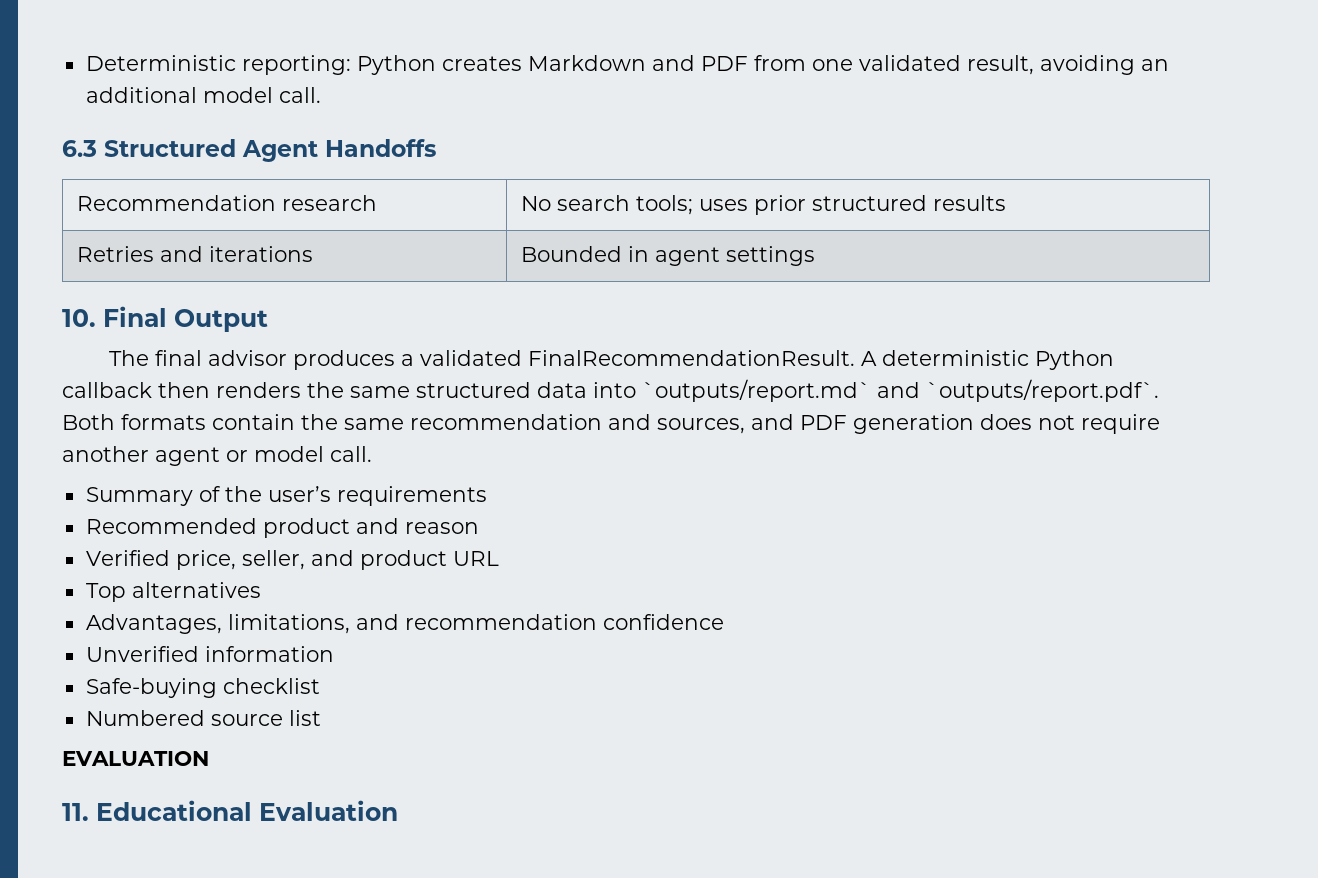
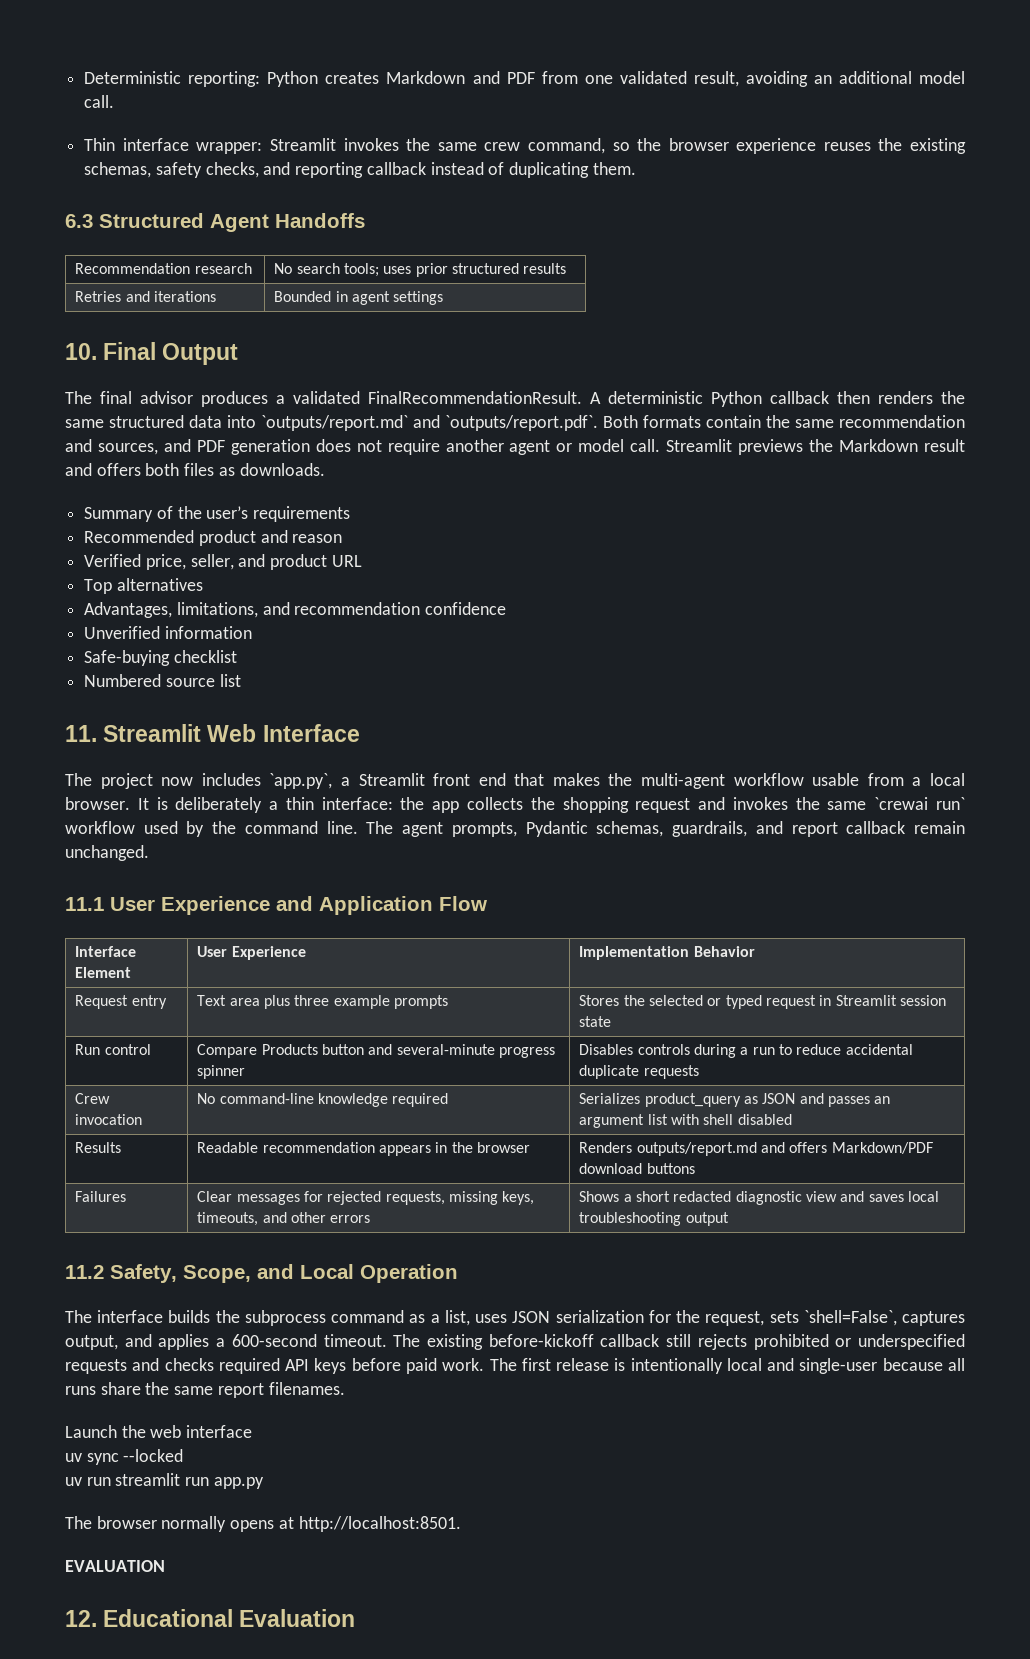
+ Thin interface wrapper: Streamlit invokes the same crew command, so the browser experience reuses the existing schemas, safety checks, and reporting callback instead of duplicating them.
+ Streamlit previews the Markdown result and offers both files as downloads.
+ 11. Streamlit Web Interface
+ The project now includes `app.py`, a Streamlit front end that makes the multi-agent workflow usable from a local browser. It is deliberately a thin interface: the app collects the shopping request and invokes the same `crewai run` workflow used by the command line. The agent prompts, Pydantic schemas, guardrails, and report callback remain unchanged.
+ 11.1 User Experience and Application Flow
+ Interface Element | User Experience | Implementation Behavior
+ Request entry | Text area plus three example prompts | Stores the selected or typed request in Streamlit session state
+ Run control | Compare Products button and several-minute progress spinner | Disables controls during a run to reduce accidental duplicate requests
+ Crew invocation | No command-line knowledge required | Serializes product_query as JSON and passes an argument list with shell disabled
+ Results | Readable recommendation appears in the browser | Renders outputs/report.md and offers Markdown/PDF download buttons
+ Failures | Clear messages for rejected requests, missing keys, timeouts, and other errors | Shows a short redacted diagnostic view and saves local troubleshooting output
+ 11.2 Safety, Scope, and Local Operation
+ The interface builds the subprocess command as a list, uses JSON serialization for the request, sets `shell=False`, captures output, and applies a 600-second timeout. The existing before-kickoff callback still rejects prohibited or underspecified requests and checks required API keys before paid work. The first release is intentionally local and single-user because all runs share the same report filenames.
+ Launch the web interface
+ uv sync --locked
+ uv run streamlit run app.py
+ The browser normally opens at http://localhost:8501.
- 11. Educational Evaluation
+ 12. Educational Evaluation

